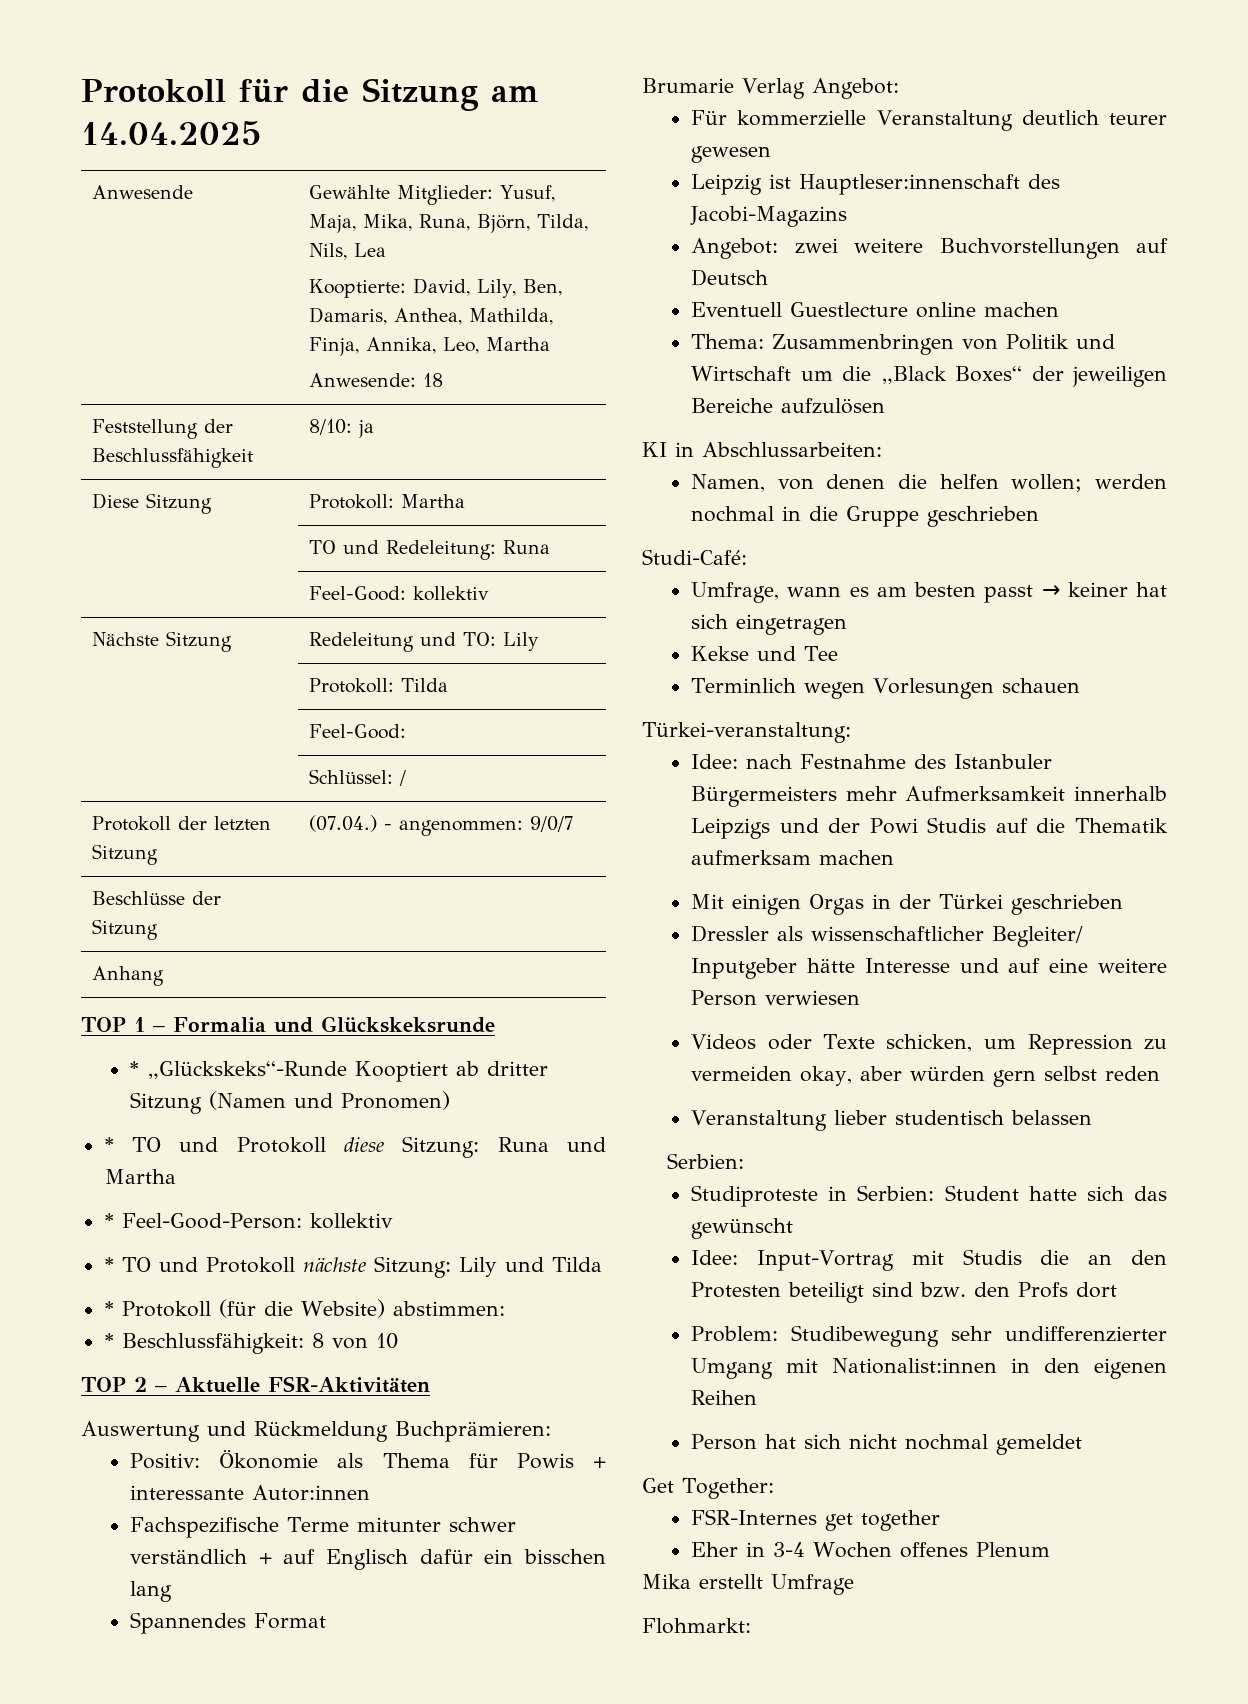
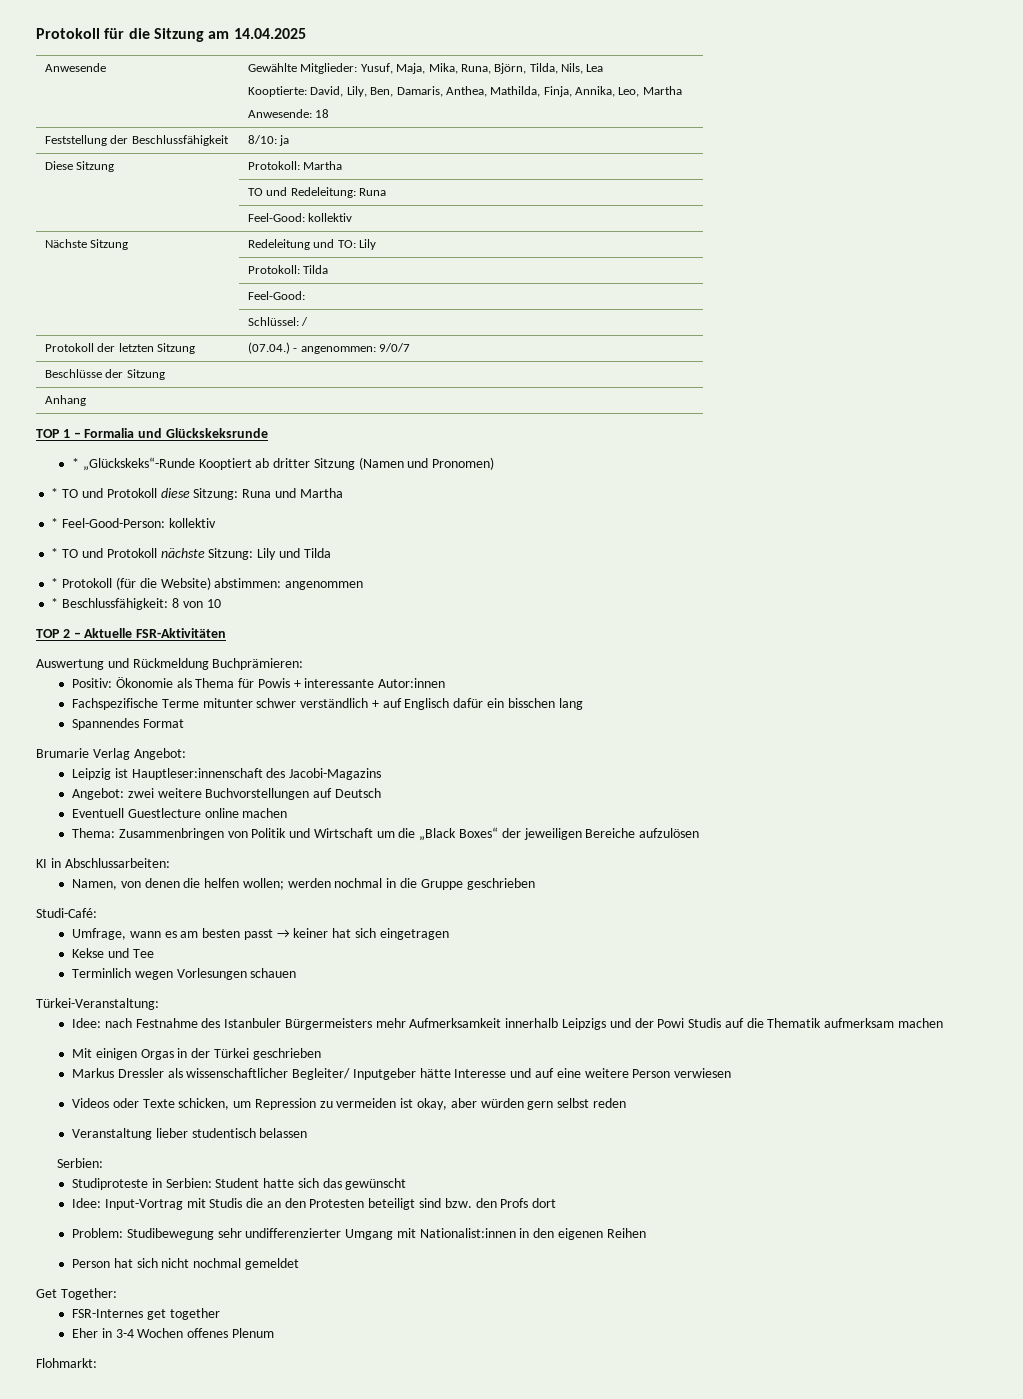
- * Protokoll (für die Website) abstimmen:
+ * Protokoll (für die Website) abstimmen: angenommen
- Für kommerzielle Veranstaltung deutlich teurer gewesen
- Türkei-veranstaltung:
+ Türkei-Veranstaltung:
- Dressler als wissenschaftlicher Begleiter/ Inputgeber hätte Interesse und auf eine weitere Person verwiesen
+ Markus Dressler als wissenschaftlicher Begleiter/ Inputgeber hätte Interesse und auf eine weitere Person verwiesen
- Videos oder Texte schicken, um Repression zu vermeiden okay, aber würden gern selbst reden
+ Videos oder Texte schicken, um Repression zu vermeiden ist okay, aber würden gern selbst reden
- Mika erstellt Umfrage

